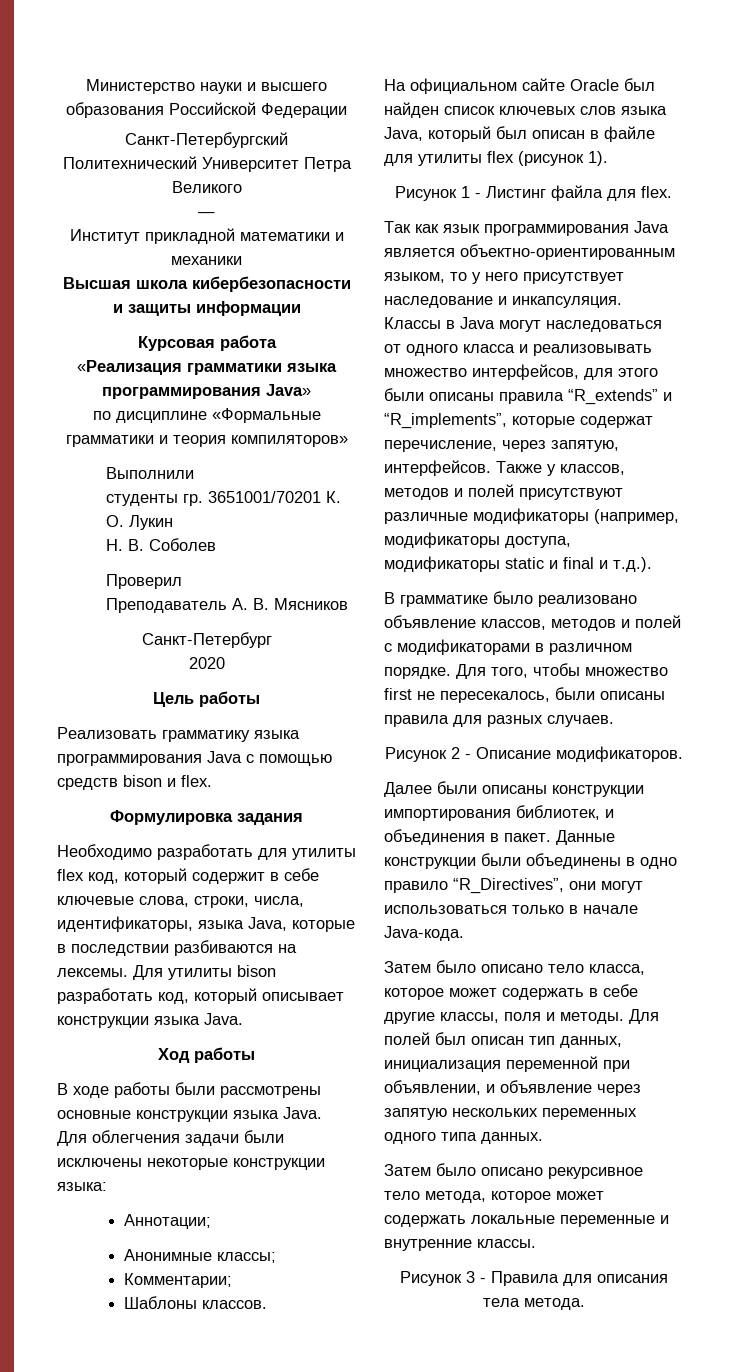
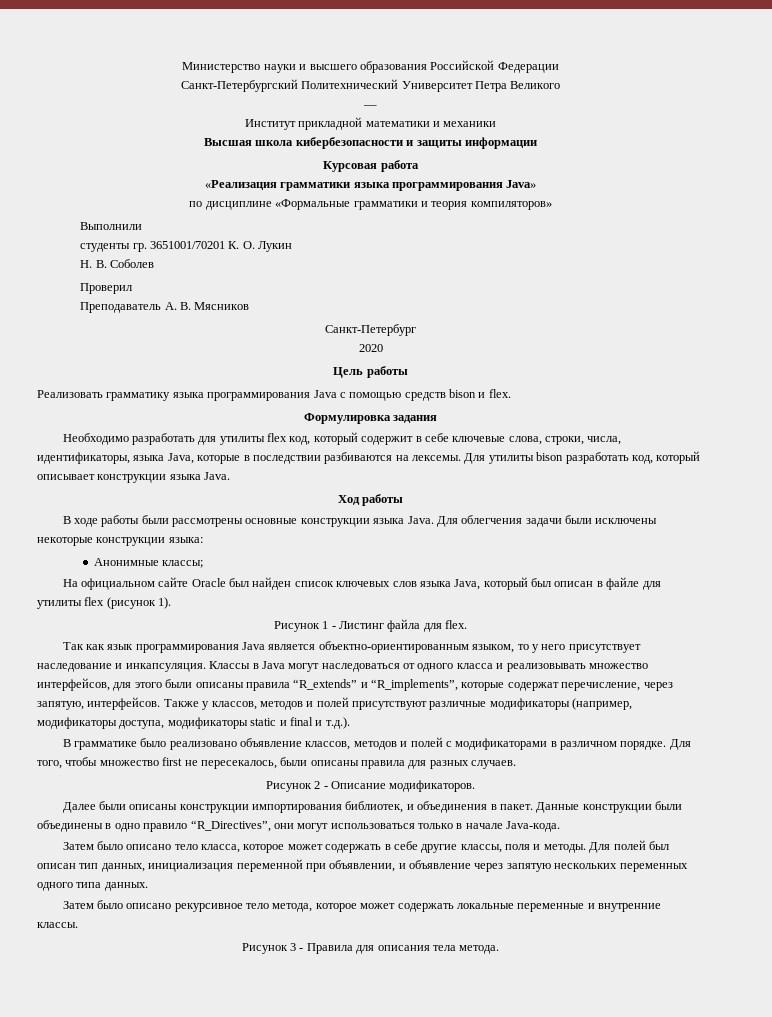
- Аннотации;
- Комментарии;
- Шаблоны классов.

